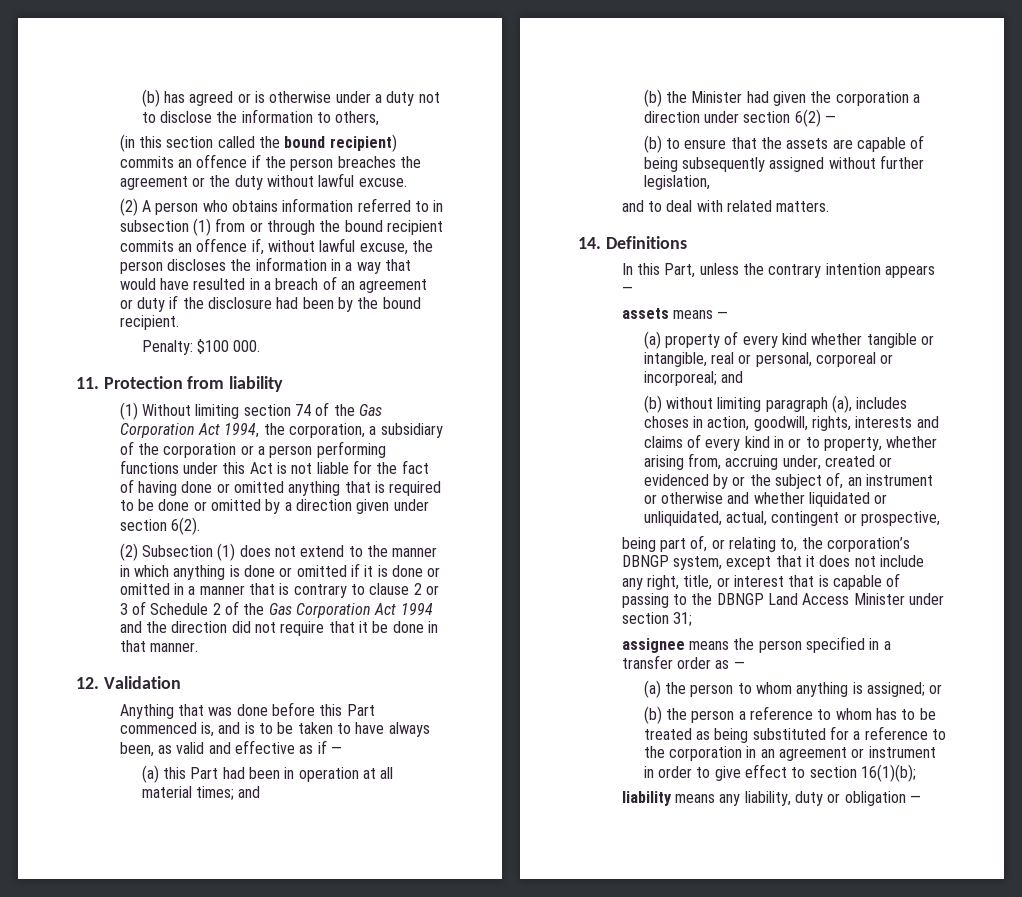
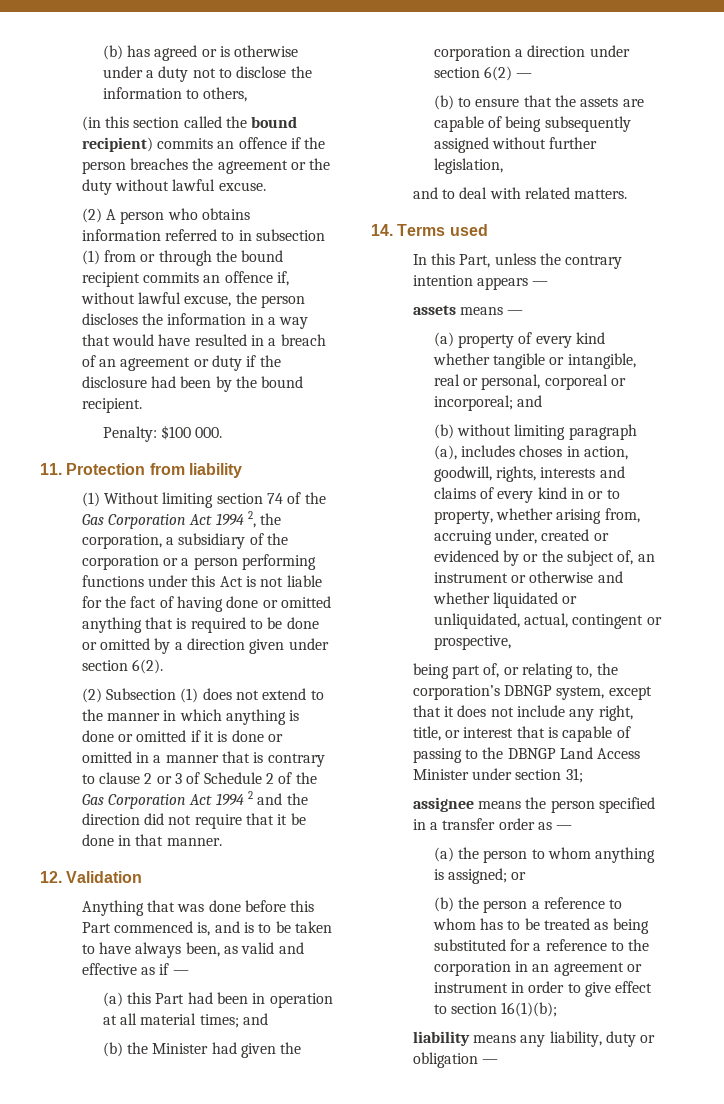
- (1) Without limiting section 74 of the Gas Corporation Act 1994, the corporation, a subsidiary of the corporation or a person performing functions under this Act is not liable for the fact of having done or omitted anything that is required to be done or omitted by a direction given under section 6(2).
+ (1) Without limiting section 74 of the Gas Corporation Act 1994 2, the corporation, a subsidiary of the corporation or a person performing functions under this Act is not liable for the fact of having done or omitted anything that is required to be done or omitted by a direction given under section 6(2).
- (2) Subsection (1) does not extend to the manner in which anything is done or omitted if it is done or omitted in a manner that is contrary to clause 2 or 3 of Schedule 2 of the Gas Corporation Act 1994 and the direction did not require that it be done in that manner.
+ (2) Subsection (1) does not extend to the manner in which anything is done or omitted if it is done or omitted in a manner that is contrary to clause 2 or 3 of Schedule 2 of the Gas Corporation Act 1994 2 and the direction did not require that it be done in that manner.
- 14. Definitions
+ 14. Terms used

